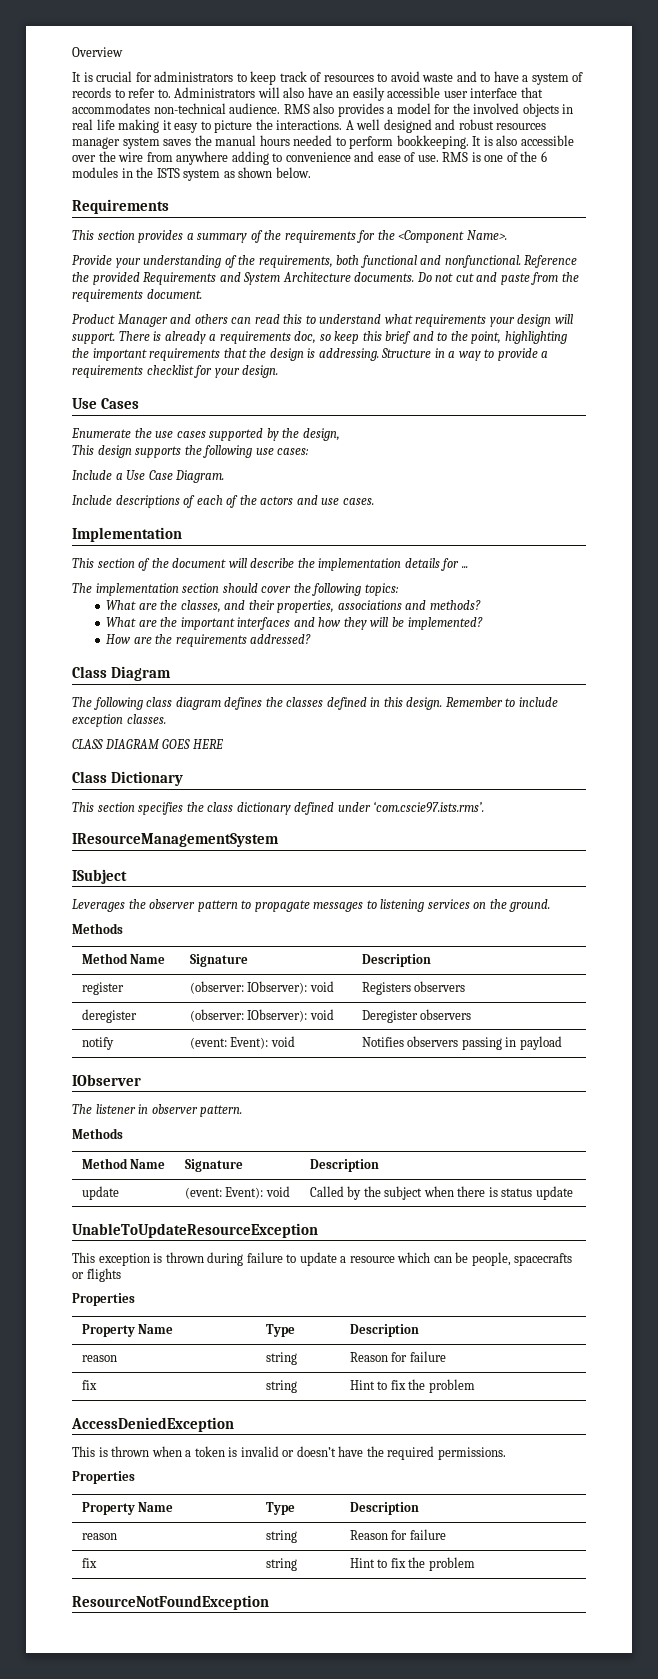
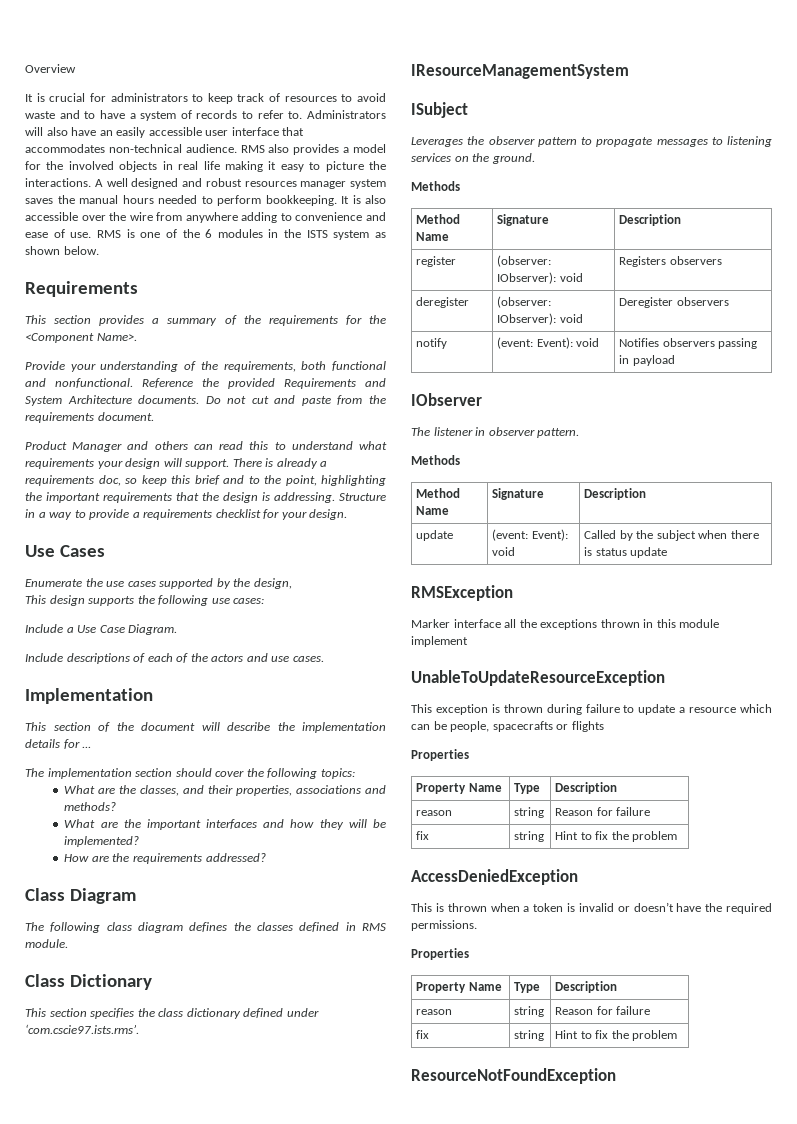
- The following class diagram defines the classes defined in this design. Remember to include exception classes.
- CLASS DIAGRAM GOES HERE
+ The following class diagram defines the classes defined in RMS module.
+ RMSException
+ Marker interface all the exceptions thrown in this module implement

